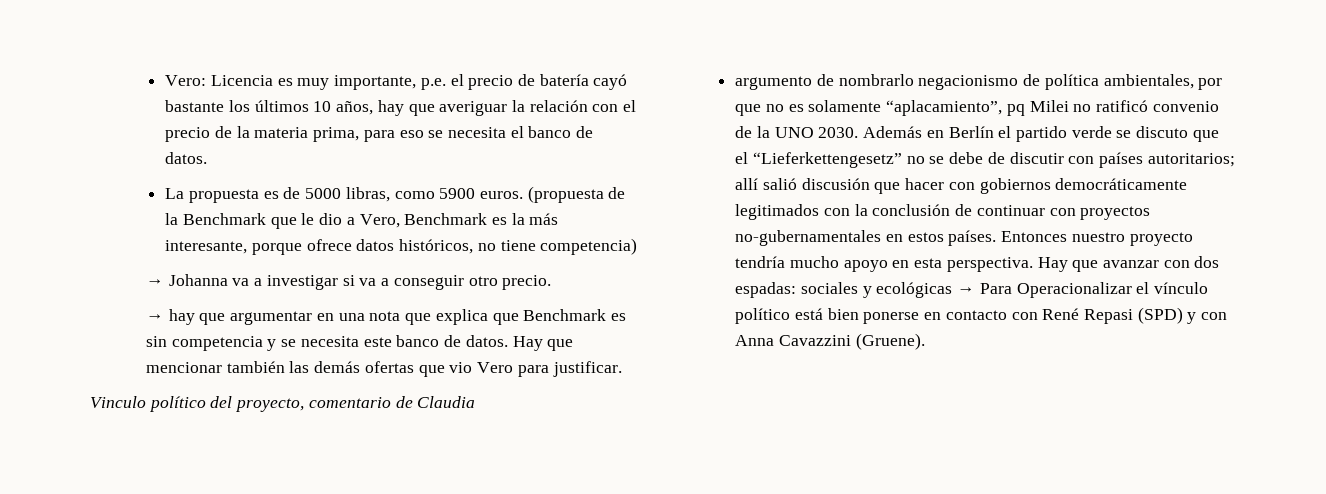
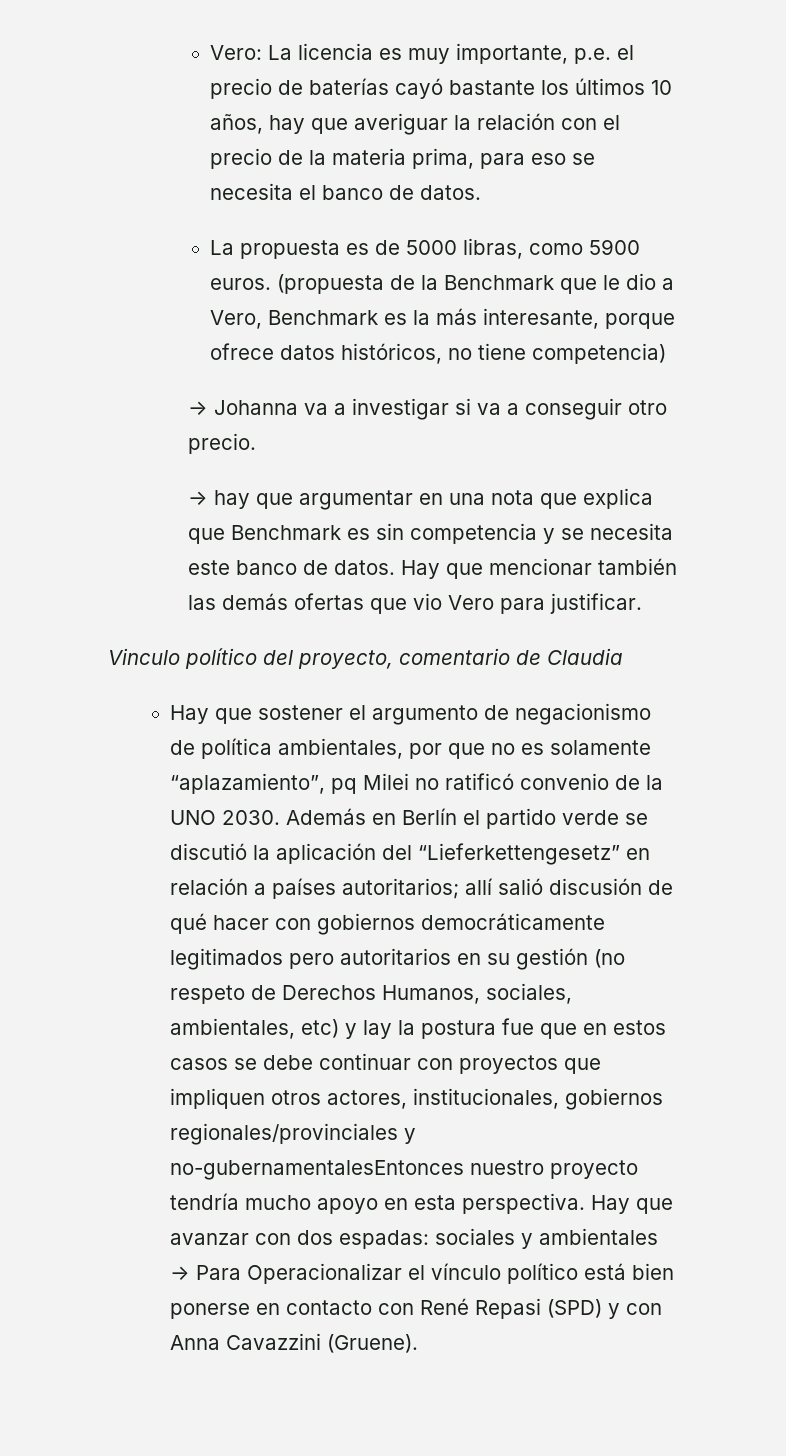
- Vero: Licencia es muy importante, p.e. el precio de batería cayó bastante los últimos 10 años, hay que averiguar la relación con el precio de la materia prima, para eso se necesita el banco de datos.
+ Vero: La licencia es muy importante, p.e. el precio de baterías cayó bastante los últimos 10 años, hay que averiguar la relación con el precio de la materia prima, para eso se necesita el banco de datos.
- argumento de nombrarlo negacionismo de política ambientales, por que no es solamente “aplacamiento”, pq Milei no ratificó convenio de la UNO 2030.
+ Hay que sostener el argumento de negacionismo de política ambientales, por que no es solamente “aplazamiento”, pq Milei no ratificó convenio de la UNO 2030.
- Además en Berlín el partido verde se discuto que el “Lieferkettengesetz” no se debe de discutir con países autoritarios; allí salió discusión que hacer con gobiernos democráticamente legitimados con la conclusión de continuar con proyectos no-gubernamentales en estos países. Entonces nuestro proyecto tendría mucho apoyo en esta perspectiva.
+ Además en Berlín el partido verde se discutió la aplicación del “Lieferkettengesetz” en relación a países autoritarios; allí salió discusión de qué hacer con gobiernos democráticamente legitimados pero autoritarios en su gestión (no respeto de Derechos Humanos, sociales, ambientales, etc) y lay la postura fue que en estos casos se debe continuar con proyectos que impliquen otros actores, institucionales, gobiernos regionales/provinciales y no-gubernamentalesEntonces nuestro proyecto tendría mucho apoyo en esta perspectiva.
- Hay que avanzar con dos espadas: sociales y ecológicas → Para Operacionalizar el vínculo político está bien ponerse en contacto con René Repasi (SPD) y con Anna Cavazzini (Gruene).
+ Hay que avanzar con dos espadas: sociales y ambientales → Para Operacionalizar el vínculo político está bien ponerse en contacto con René Repasi (SPD) y con Anna Cavazzini (Gruene).

